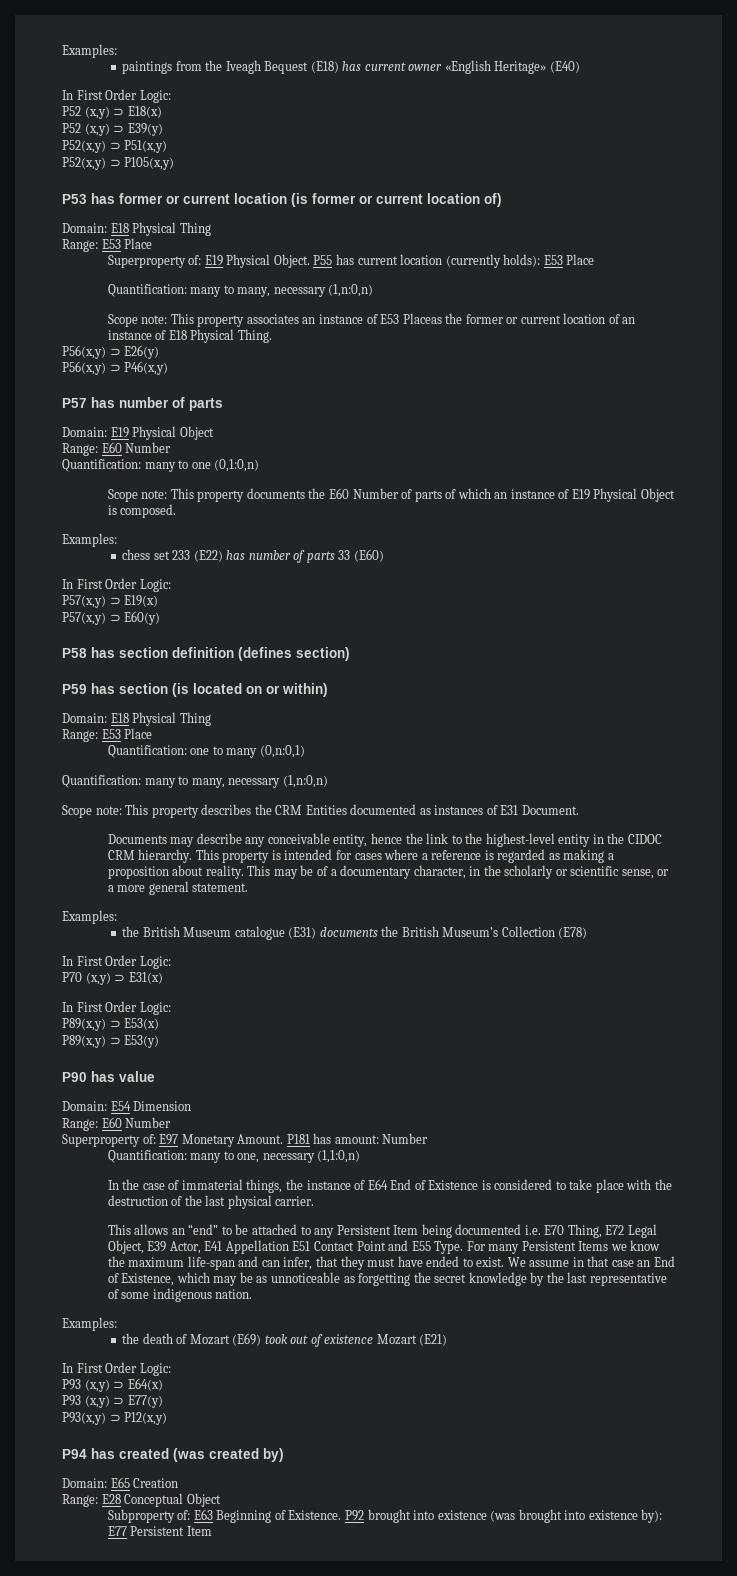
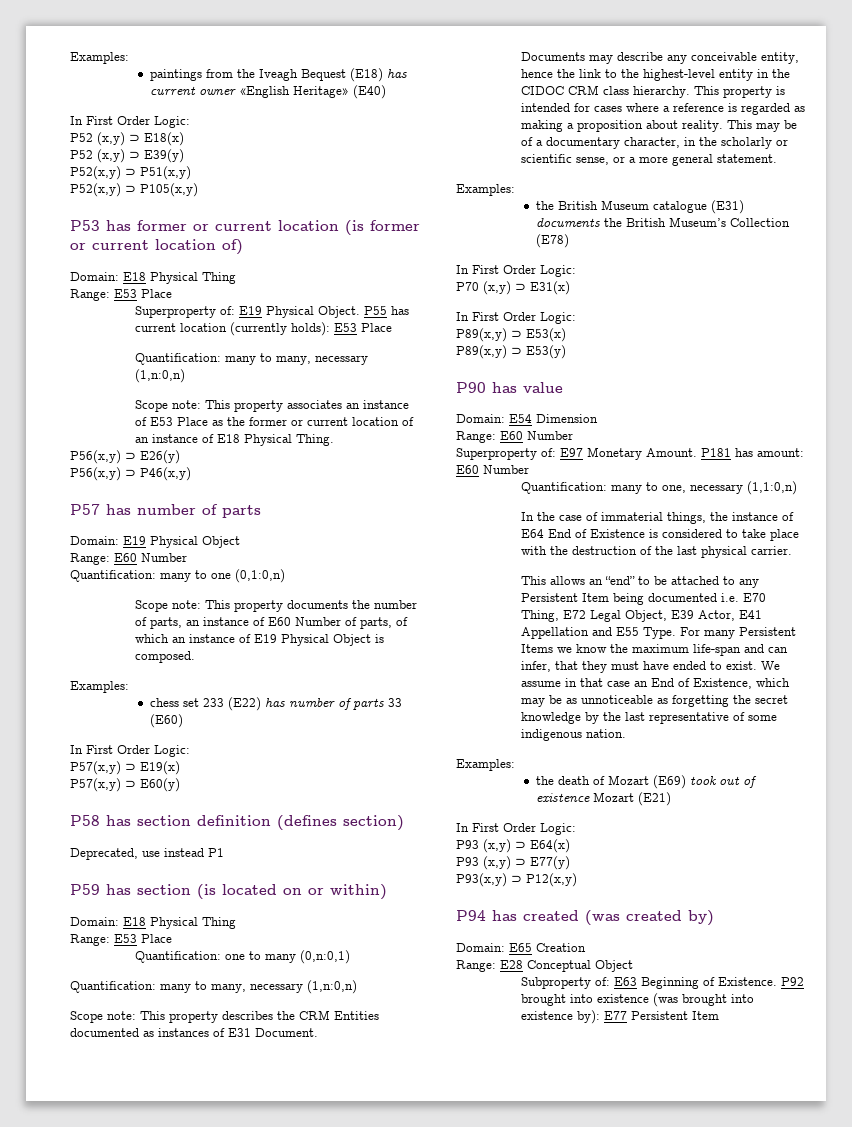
- Scope note: This property associates an instance of E53 Placeas the former or current location of an instance of E18 Physical Thing.
+ Scope note: This property associates an instance of E53 Place as the former or current location of an instance of E18 Physical Thing.
- Scope note: This property documents the E60 Number of parts of which an instance of E19 Physical Object is composed.
+ Scope note: This property documents the number of parts, an instance of E60 Number of parts, of which an instance of E19 Physical Object is composed.
+ Deprecated, use instead P1
- Documents may describe any conceivable entity, hence the link to the highest-level entity in the CIDOC CRM hierarchy.
+ Documents may describe any conceivable entity, hence the link to the highest-level entity in the CIDOC CRM class hierarchy.
- P181 has amount: Number
+ P181 has amount: E60 Number
- This allows an “end” to be attached to any Persistent Item being documented i.e. E70 Thing, E72 Legal Object, E39 Actor, E41 Appellation E51 Contact Point and E55 Type.
+ This allows an “end” to be attached to any Persistent Item being documented i.e. E70 Thing, E72 Legal Object, E39 Actor, E41 Appellation and E55 Type.

